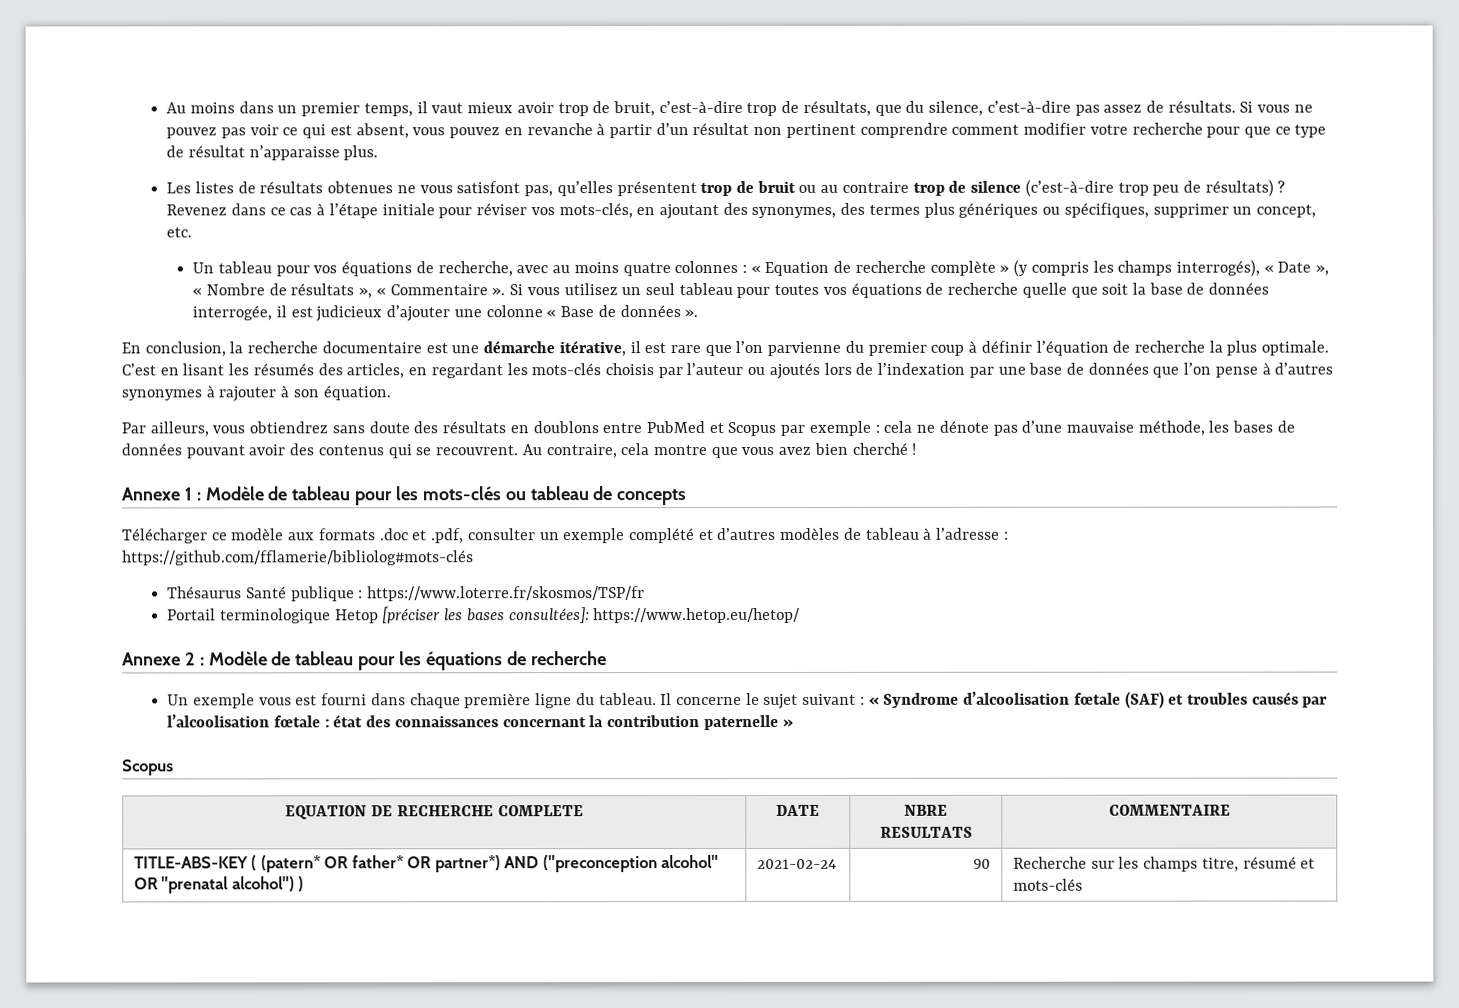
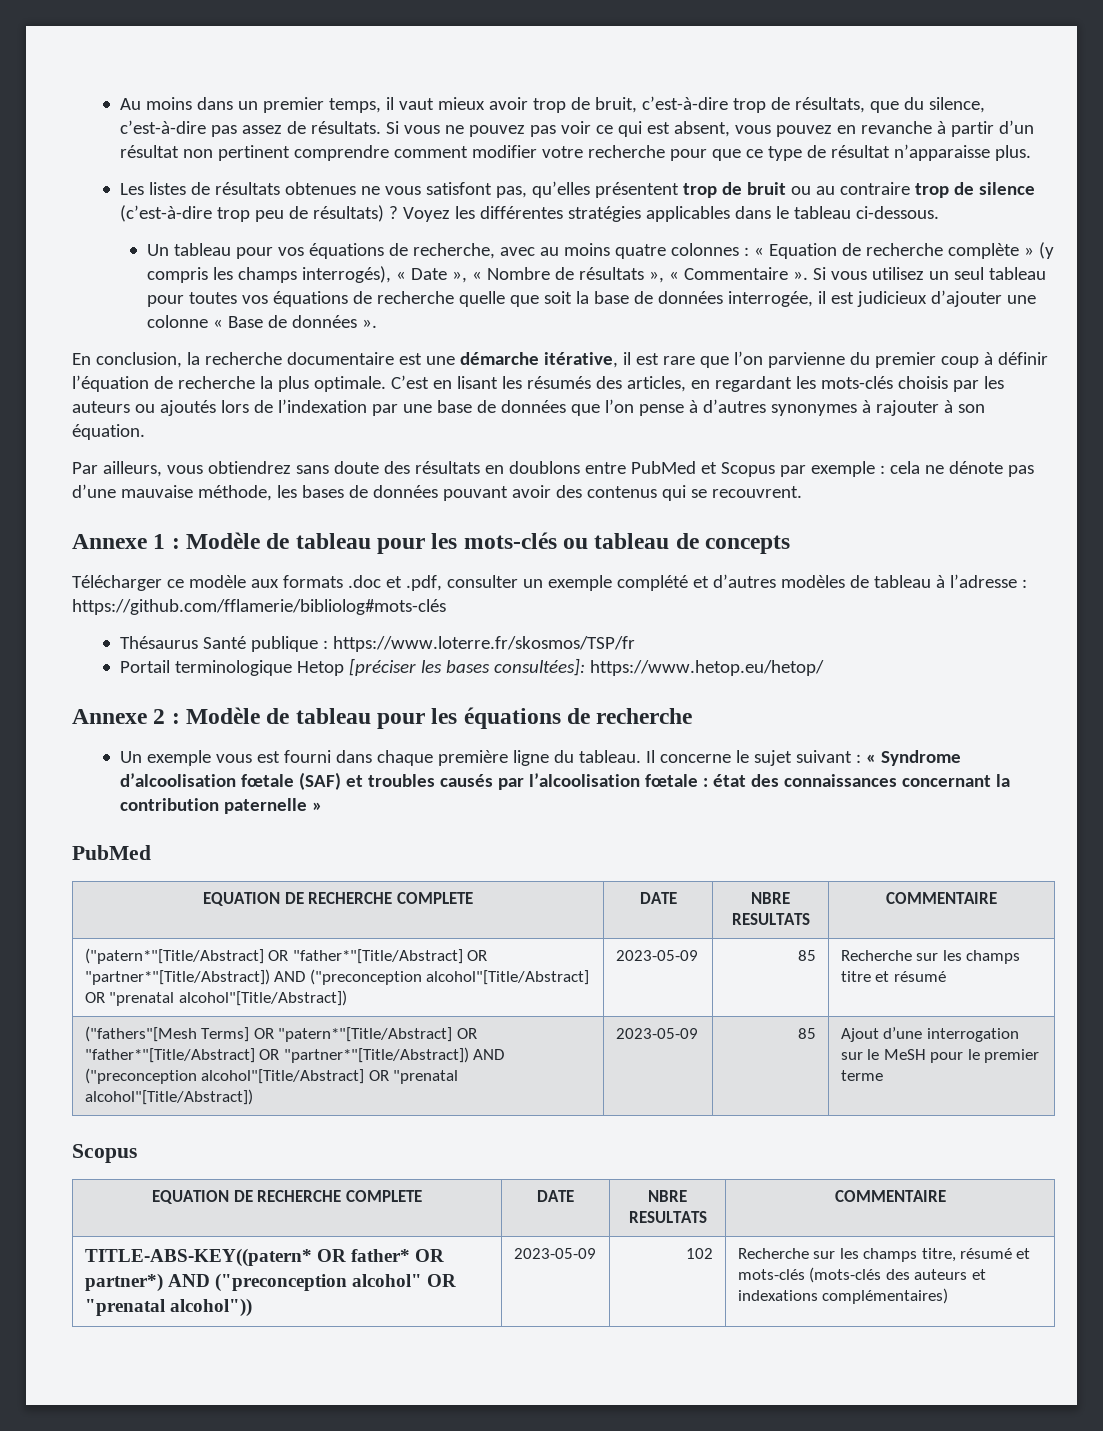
- Revenez dans ce cas à l’étape initiale pour réviser vos mots-clés, en ajoutant des synonymes, des termes plus génériques ou spécifiques, supprimer un concept, etc.
+ Voyez les différentes stratégies applicables dans le tableau ci-dessous.
- C’est en lisant les résumés des articles, en regardant les mots-clés choisis par l’auteur ou ajoutés lors de l’indexation par une base de données que l’on pense à d’autres synonymes à rajouter à son équation.
+ C’est en lisant les résumés des articles, en regardant les mots-clés choisis par les auteurs ou ajoutés lors de l’indexation par une base de données que l’on pense à d’autres synonymes à rajouter à son équation.
- Au contraire, cela montre que vous avez bien cherché !
  Il concerne le sujet suivant : « Syndrome d’alcoolisation fœtale (SAF) et troubles causés par l’alcoolisation fœtale : état des connaissances concernant la contribution paternelle »
+ PubMed
+ EQUATION DE RECHERCHE COMPLETE | DATE | NBRE RESULTATS | COMMENTAIRE
+ ("patern*"[Title/Abstract] OR "father*"[Title/Abstract] OR "partner*"[Title/Abstract]) AND ("preconception alcohol"[Title/Abstract] OR "prenatal alcohol"[Title/Abstract]) | 2023-05-09 | 85 | Recherche sur les champs titre et résumé
+ ("fathers"[Mesh Terms] OR "patern*"[Title/Abstract] OR "father*"[Title/Abstract] OR "partner*"[Title/Abstract]) AND ("preconception alcohol"[Title/Abstract] OR "prenatal alcohol"[Title/Abstract]) | 2023-05-09 | 85 | Ajout d’une interrogation sur le MeSH pour le premier terme
- TITLE-ABS-KEY ( (patern* OR father* OR partner*) AND ("preconception alcohol" OR "prenatal alcohol") ) | 2021-02-24 | 90 | Recherche sur les champs titre, résumé et mots-clés
+ TITLE-ABS-KEY((patern* OR father* OR partner*) AND ("preconception alcohol" OR "prenatal alcohol")) | 2023-05-09 | 102 | Recherche sur les champs titre, résumé et mots-clés (mots-clés des auteurs et indexations complémentaires)

